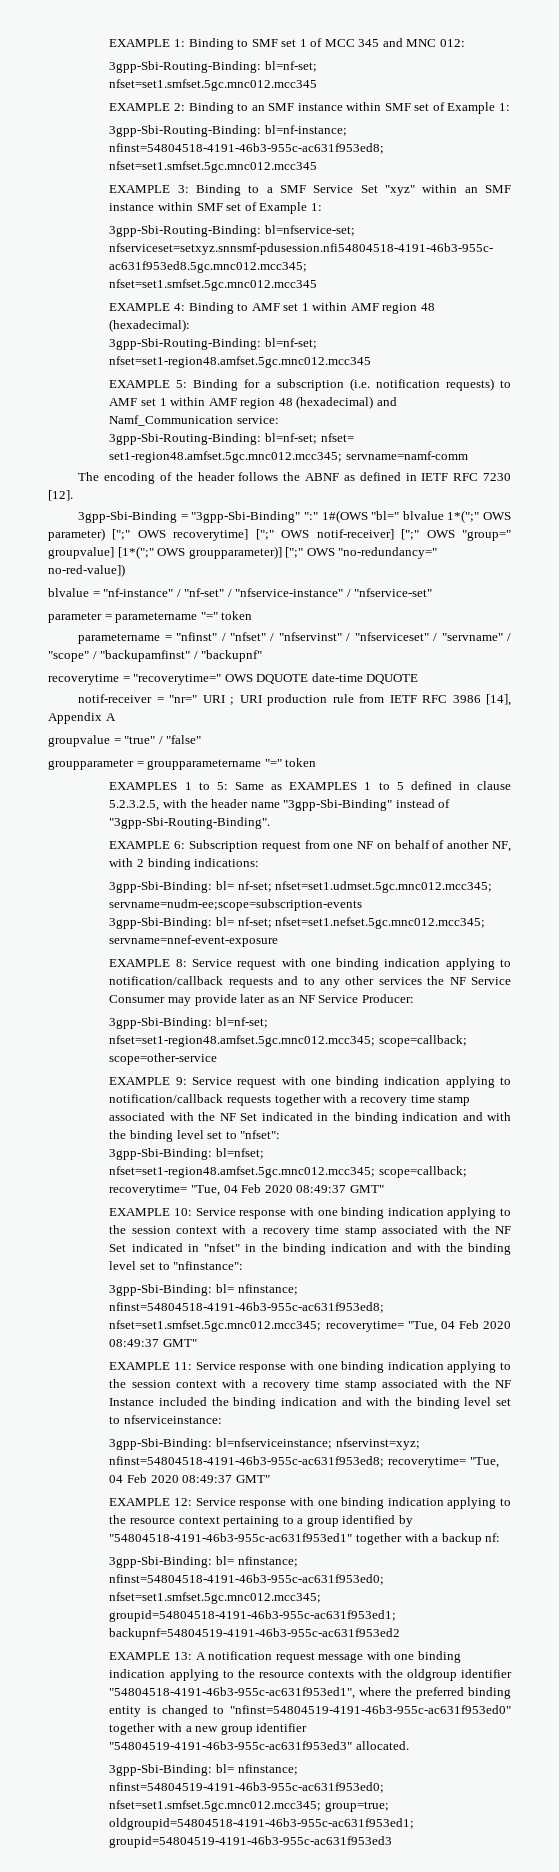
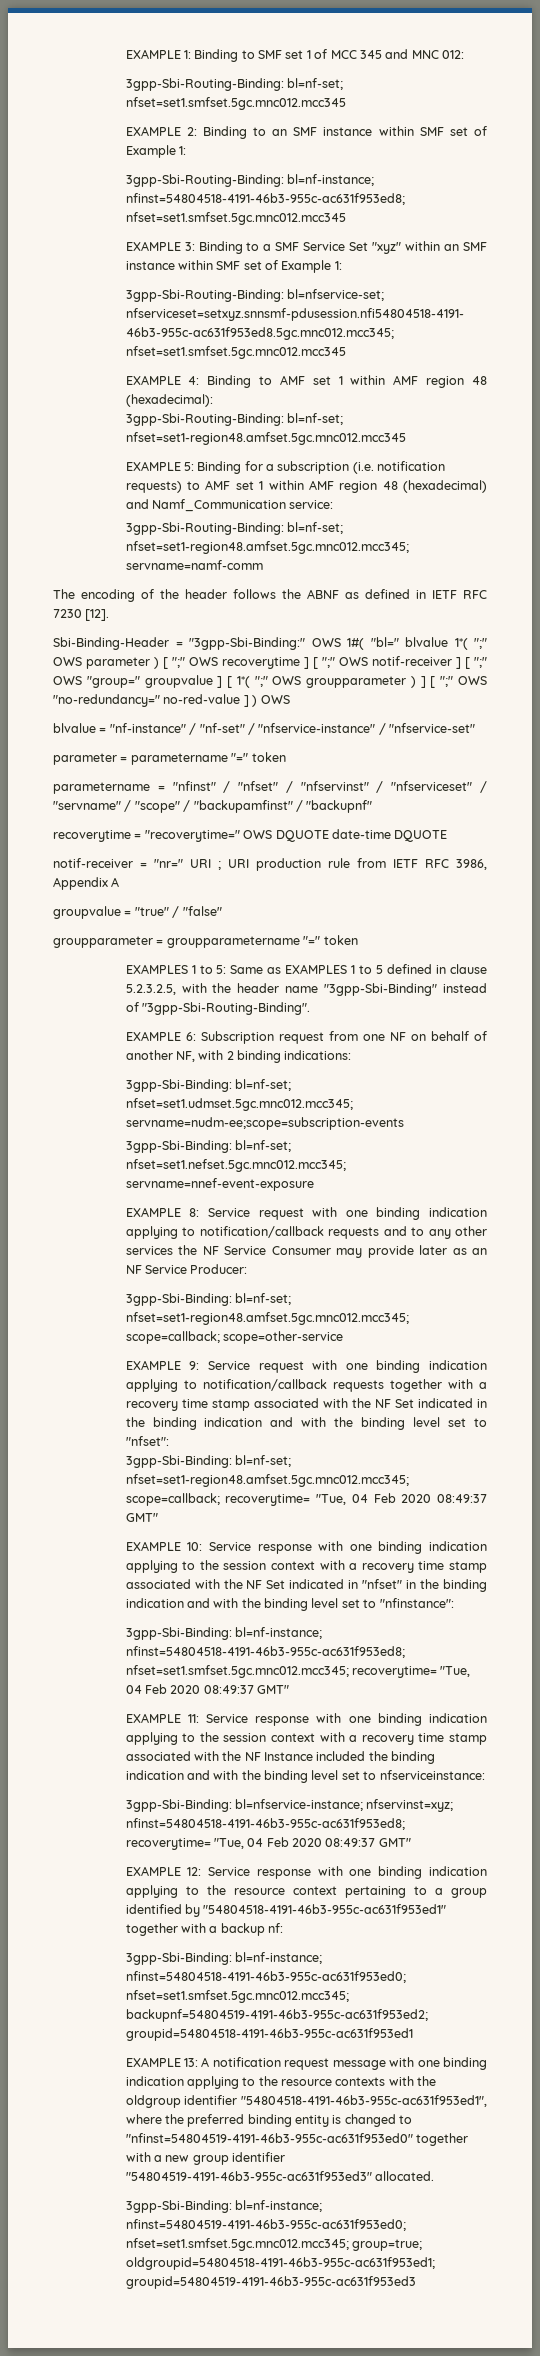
- 3gpp-Sbi-Routing-Binding: bl=nf-set; nfset= set1-region48.amfset.5gc.mnc012.mcc345; servname=namf-comm
+ 3gpp-Sbi-Routing-Binding: bl=nf-set; nfset=set1-region48.amfset.5gc.mnc012.mcc345; servname=namf-comm
- 3gpp-Sbi-Binding = "3gpp-Sbi-Binding" ":" 1#(OWS "bl=" blvalue 1*(";" OWS parameter) [";" OWS recoverytime] [";" OWS notif-receiver] [";" OWS "group=" groupvalue] [1*(";" OWS groupparameter)] [";" OWS "no-redundancy=" no-red-value])
+ Sbi-Binding-Header = "3gpp-Sbi-Binding:" OWS 1#( "bl=" blvalue 1*( ";" OWS parameter ) [ ";" OWS recoverytime ] [ ";" OWS notif-receiver ] [ ";" OWS "group=" groupvalue ] [ 1*( ";" OWS groupparameter ) ] [ ";" OWS "no-redundancy=" no-red-value ] ) OWS
- notif-receiver = "nr=" URI ; URI production rule from IETF RFC 3986 [14], Appendix A
+ notif-receiver = "nr=" URI ; URI production rule from IETF RFC 3986, Appendix A
- 3gpp-Sbi-Binding: bl= nf-set; nfset=set1.udmset.5gc.mnc012.mcc345; servname=nudm-ee;scope=subscription-events
+ 3gpp-Sbi-Binding: bl=nf-set; nfset=set1.udmset.5gc.mnc012.mcc345; servname=nudm-ee;scope=subscription-events
- 3gpp-Sbi-Binding: bl= nf-set; nfset=set1.nefset.5gc.mnc012.mcc345; servname=nnef-event-exposure
+ 3gpp-Sbi-Binding: bl=nf-set; nfset=set1.nefset.5gc.mnc012.mcc345; servname=nnef-event-exposure
- 3gpp-Sbi-Binding: bl=nfset; nfset=set1-region48.amfset.5gc.mnc012.mcc345; scope=callback; recoverytime= "Tue, 04 Feb 2020 08:49:37 GMT"
+ 3gpp-Sbi-Binding: bl=nf-set; nfset=set1-region48.amfset.5gc.mnc012.mcc345; scope=callback; recoverytime= "Tue, 04 Feb 2020 08:49:37 GMT"
- 3gpp-Sbi-Binding: bl= nfinstance; nfinst=54804518-4191-46b3-955c-ac631f953ed8; nfset=set1.smfset.5gc.mnc012.mcc345; recoverytime= "Tue, 04 Feb 2020 08:49:37 GMT"
+ 3gpp-Sbi-Binding: bl=nf-instance; nfinst=54804518-4191-46b3-955c-ac631f953ed8; nfset=set1.smfset.5gc.mnc012.mcc345; recoverytime= "Tue, 04 Feb 2020 08:49:37 GMT"
- 3gpp-Sbi-Binding: bl=nfserviceinstance; nfservinst=xyz; nfinst=54804518-4191-46b3-955c-ac631f953ed8; recoverytime= "Tue, 04 Feb 2020 08:49:37 GMT"
+ 3gpp-Sbi-Binding: bl=nfservice-instance; nfservinst=xyz; nfinst=54804518-4191-46b3-955c-ac631f953ed8; recoverytime= "Tue, 04 Feb 2020 08:49:37 GMT"
- 3gpp-Sbi-Binding: bl= nfinstance; nfinst=54804518-4191-46b3-955c-ac631f953ed0; nfset=set1.smfset.5gc.mnc012.mcc345; groupid=54804518-4191-46b3-955c-ac631f953ed1; backupnf=54804519-4191-46b3-955c-ac631f953ed2
+ 3gpp-Sbi-Binding: bl=nf-instance; nfinst=54804518-4191-46b3-955c-ac631f953ed0; nfset=set1.smfset.5gc.mnc012.mcc345; backupnf=54804519-4191-46b3-955c-ac631f953ed2; groupid=54804518-4191-46b3-955c-ac631f953ed1
- 3gpp-Sbi-Binding: bl= nfinstance; nfinst=54804519-4191-46b3-955c-ac631f953ed0; nfset=set1.smfset.5gc.mnc012.mcc345; group=true; oldgroupid=54804518-4191-46b3-955c-ac631f953ed1; groupid=54804519-4191-46b3-955c-ac631f953ed3
+ 3gpp-Sbi-Binding: bl=nf-instance; nfinst=54804519-4191-46b3-955c-ac631f953ed0; nfset=set1.smfset.5gc.mnc012.mcc345; group=true; oldgroupid=54804518-4191-46b3-955c-ac631f953ed1; groupid=54804519-4191-46b3-955c-ac631f953ed3

